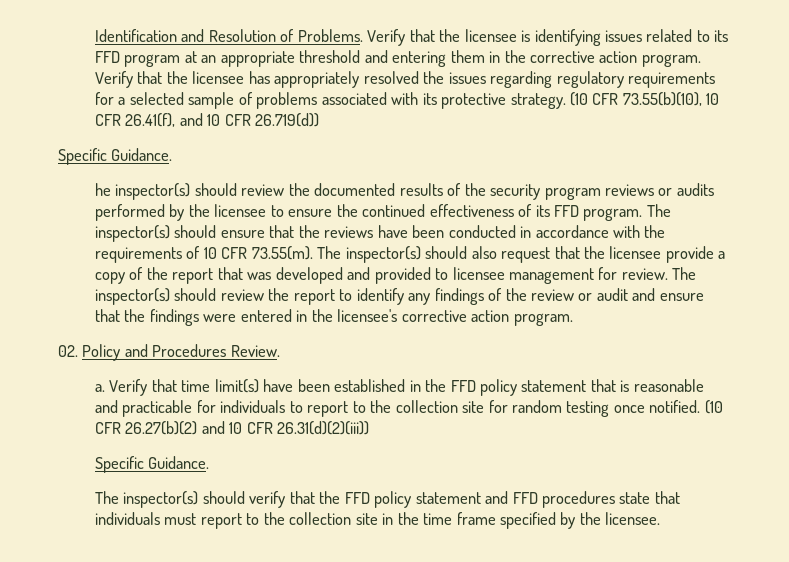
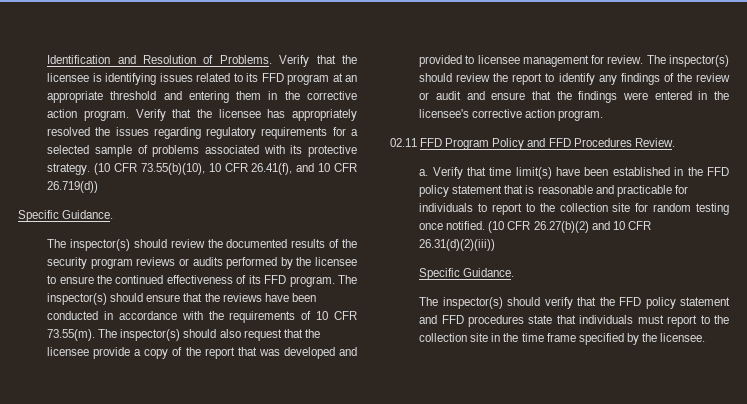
- he inspector(s) should review the documented results of the security program reviews or audits performed by the licensee to ensure the continued effectiveness of its FFD program.
+ The inspector(s) should review the documented results of the security program reviews or audits performed by the licensee to ensure the continued effectiveness of its FFD program.
- 02. Policy and Procedures Review.
+ 02.11 FFD Program Policy and FFD Procedures Review.

